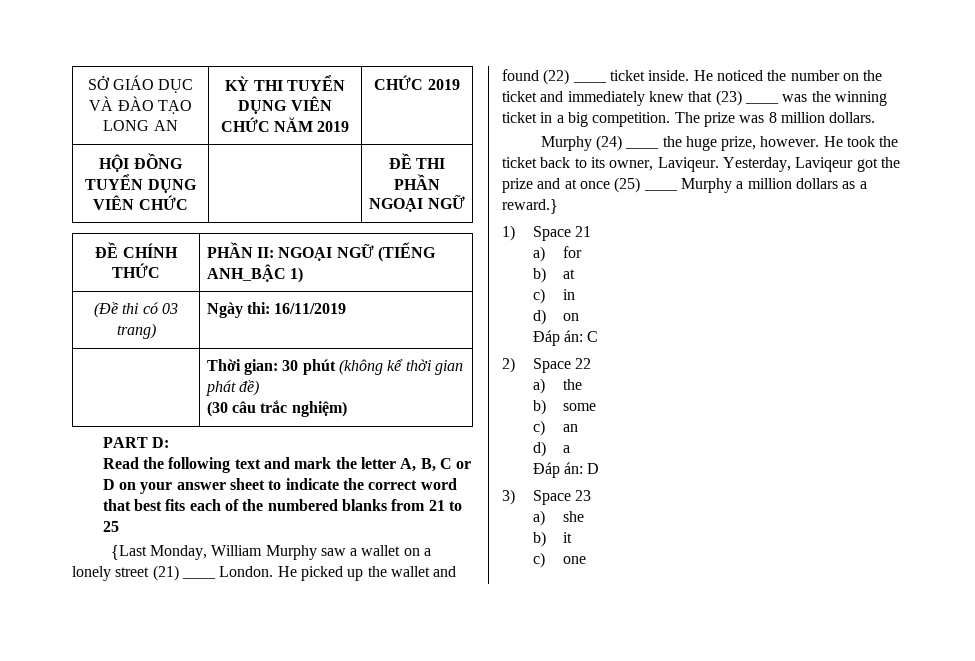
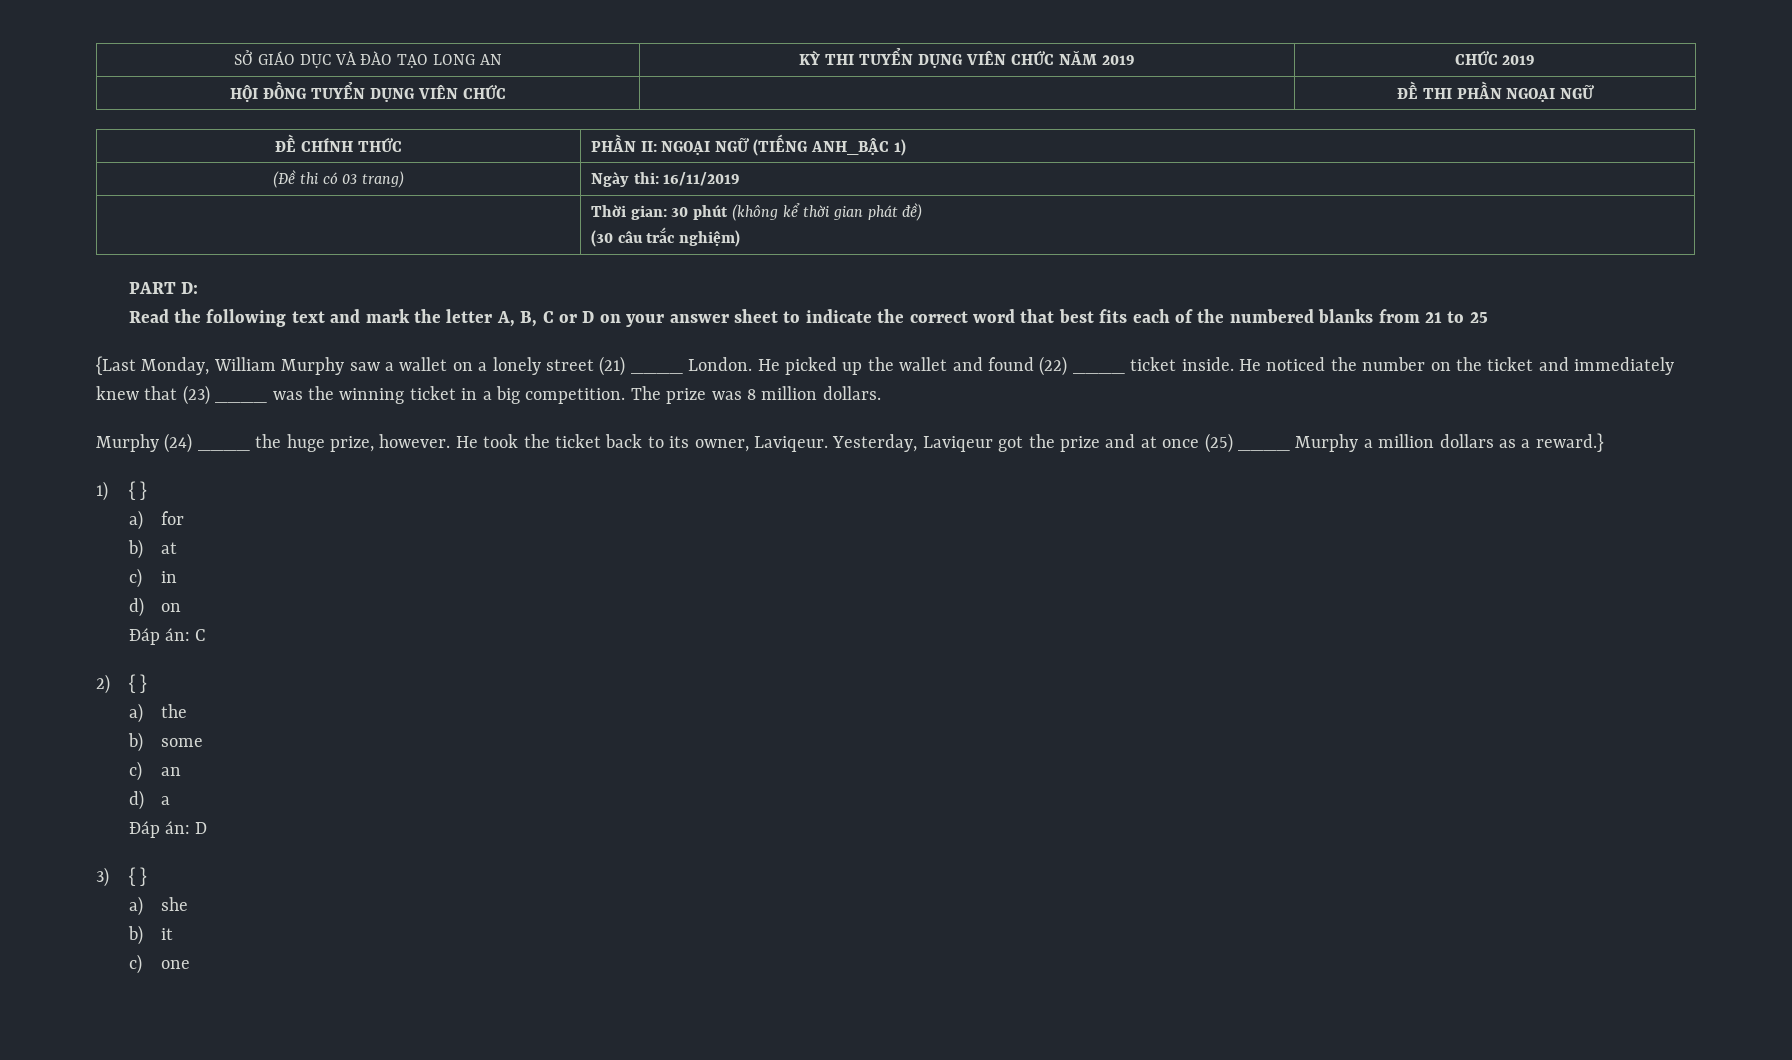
- 1) Space 21
+ 1) { }
- 2) Space 22
+ 2) { }
- 3) Space 23
+ 3) { }

